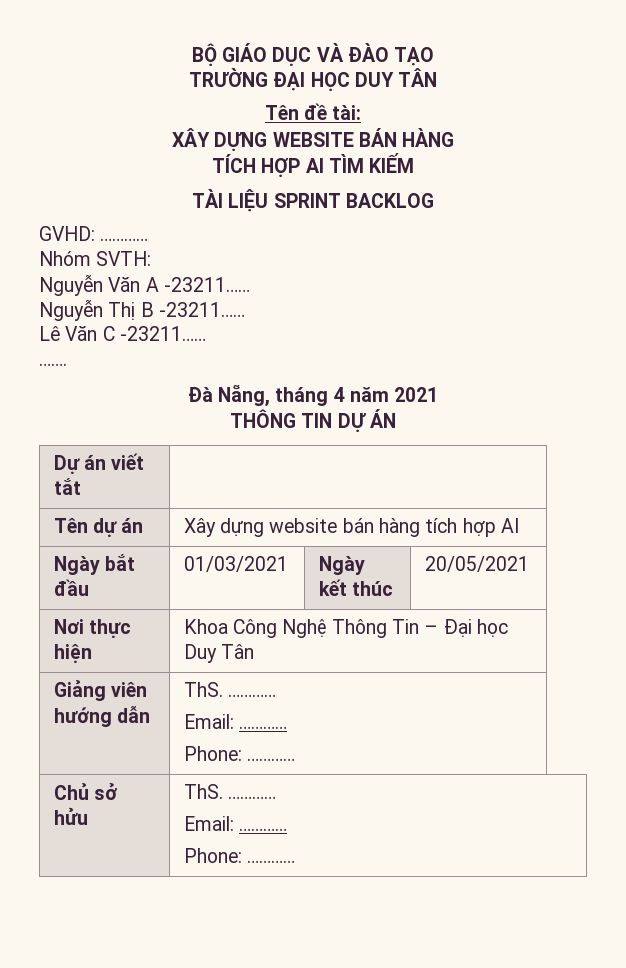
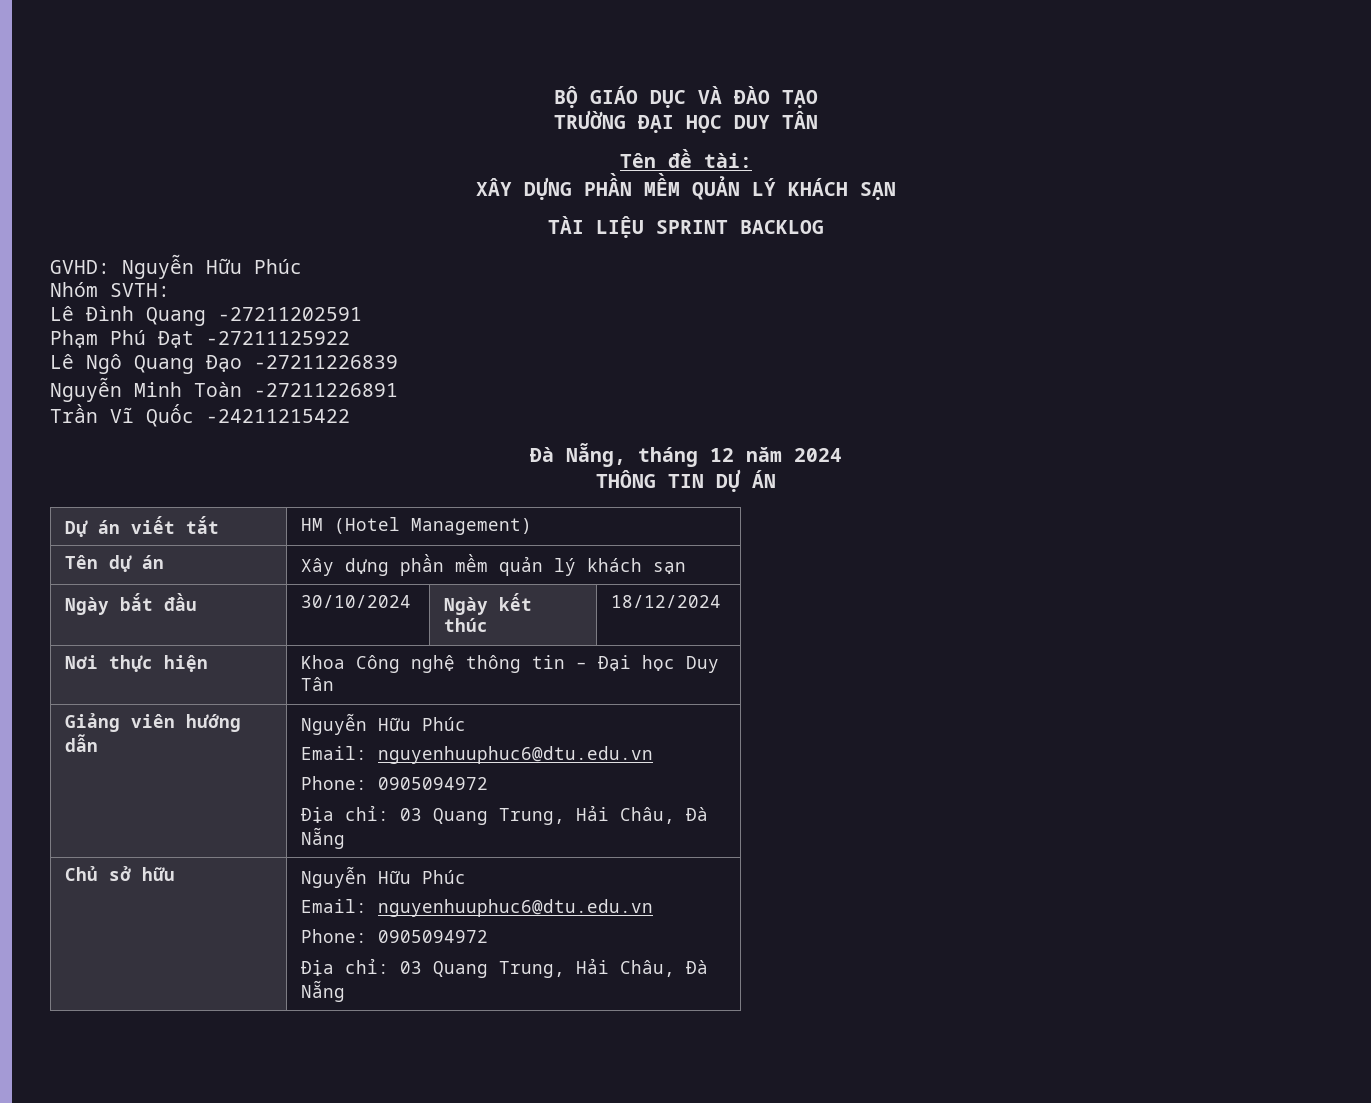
- XÂY DỰNG WEBSITE BÁN HÀNG
- TÍCH HỢP AI TÌM KIẾM
+ XÂY DỰNG PHẦN MỀM QUẢN LÝ KHÁCH SẠN
- GVHD: …………
+ GVHD: Nguyễn Hữu Phúc
- Nguyễn Văn A -23211……
- Nguyễn Thị B -23211……
- Lê Văn C -23211……
- …….
+ Lê Đình Quang -27211202591
+ Phạm Phú Đạt -27211125922
+ Lê Ngô Quang Đạo -27211226839
+ Nguyễn Minh Toàn -27211226891
+ Trần Vĩ Quốc -24211215422
- Đà Nẵng, tháng 4 năm 2021
+ Đà Nẵng, tháng 12 năm 2024
- Dự án viết tắt |
+ Dự án viết tắt | HM (Hotel Management)
- Tên dự án | Xây dựng website bán hàng tích hợp AI
+ Tên dự án | Xây dựng phần mềm quản lý khách sạn
- Ngày bắt đầu | 01/03/2021 | Ngày kết thúc | 20/05/2021
+ Ngày bắt đầu | 30/10/2024 | Ngày kết thúc | 18/12/2024
- Nơi thực hiện | Khoa Công Nghệ Thông Tin – Đại học Duy Tân
+ Nơi thực hiện | Khoa Công nghệ thông tin – Đại học Duy Tân
- Giảng viên hướng dẫn | ThS. …………
- Email: …………
- Phone: …………
- Chủ sở hửu | ThS. …………
- Email: …………
- Phone: …………
+ Giảng viên hướng dẫn | Nguyễn Hữu Phúc
+ Email: nguyenhuuphuc6@dtu.edu.vn
+ Phone: 0905094972
+ Địa chỉ: 03 Quang Trung, Hải Châu, Đà Nẵng
+ Chủ sở hữu | Nguyễn Hữu Phúc
+ Email: nguyenhuuphuc6@dtu.edu.vn
+ Phone: 0905094972
+ Địa chỉ: 03 Quang Trung, Hải Châu, Đà Nẵng

